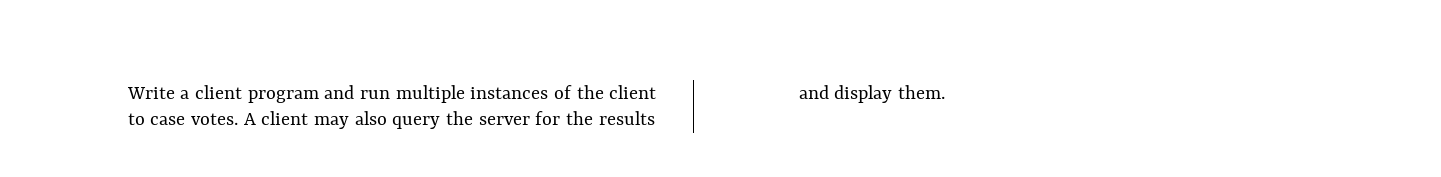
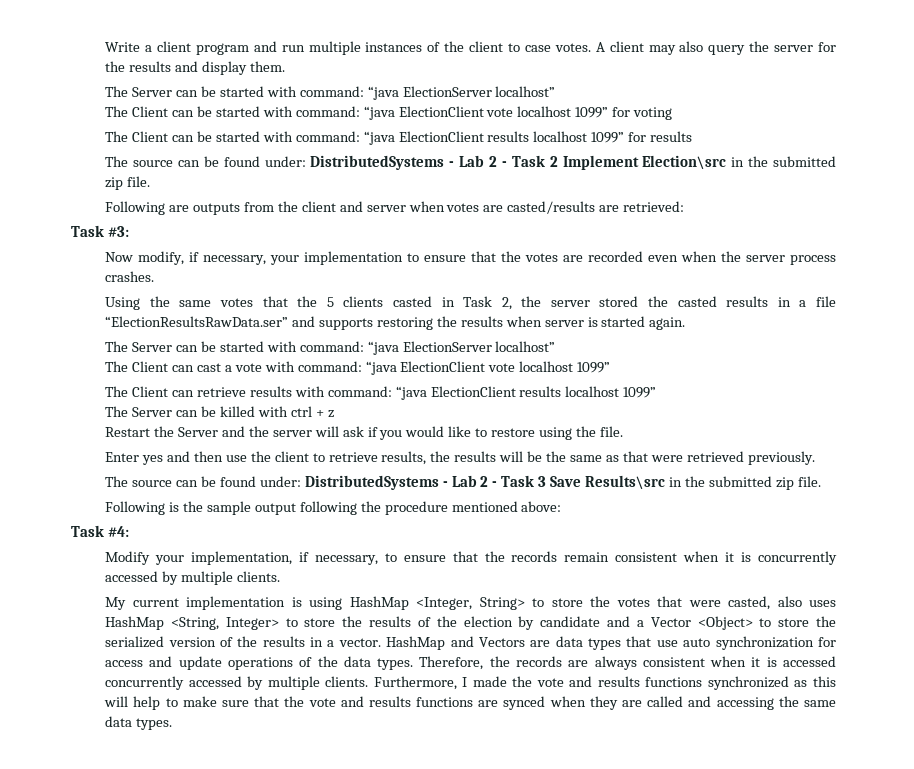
  A client may also query the server for the results and display them.
+ The Server can be started with command: “java ElectionServer localhost”
+ The Client can be started with command: “java ElectionClient vote localhost 1099” for voting
+ The Client can be started with command: “java ElectionClient results localhost 1099” for results
+ The source can be found under: DistributedSystems - Lab 2 - Task 2 Implement Election\src in the submitted zip file.
+ Following are outputs from the client and server when votes are casted/results are retrieved:
+ Task #3:
+ Now modify, if necessary, your implementation to ensure that the votes are recorded even when the server process crashes.
+ Using the same votes that the 5 clients casted in Task 2, the server stored the casted results in a file “ElectionResultsRawData.ser” and supports restoring the results when server is started again.
+ The Server can be started with command: “java ElectionServer localhost”
+ The Client can cast a vote with command: “java ElectionClient vote localhost 1099”
+ The Client can retrieve results with command: “java ElectionClient results localhost 1099”
+ The Server can be killed with ctrl + z
+ Restart the Server and the server will ask if you would like to restore using the file.
+ Enter yes and then use the client to retrieve results, the results will be the same as that were retrieved previously.
+ The source can be found under: DistributedSystems - Lab 2 - Task 3 Save Results\src in the submitted zip file.
+ Following is the sample output following the procedure mentioned above:
+ Task #4:
+ Modify your implementation, if necessary, to ensure that the records remain consistent when it is concurrently accessed by multiple clients.
+ My current implementation is using HashMap <Integer, String> to store the votes that were casted, also uses HashMap <String, Integer> to store the results of the election by candidate and a Vector <Object> to store the serialized version of the results in a vector. HashMap and Vectors are data types that use auto synchronization for access and update operations of the data types. Therefore, the records are always consistent when it is accessed concurrently accessed by multiple clients. Furthermore, I made the vote and results functions synchronized as this will help to make sure that the vote and results functions are synced when they are called and accessing the same data types.

